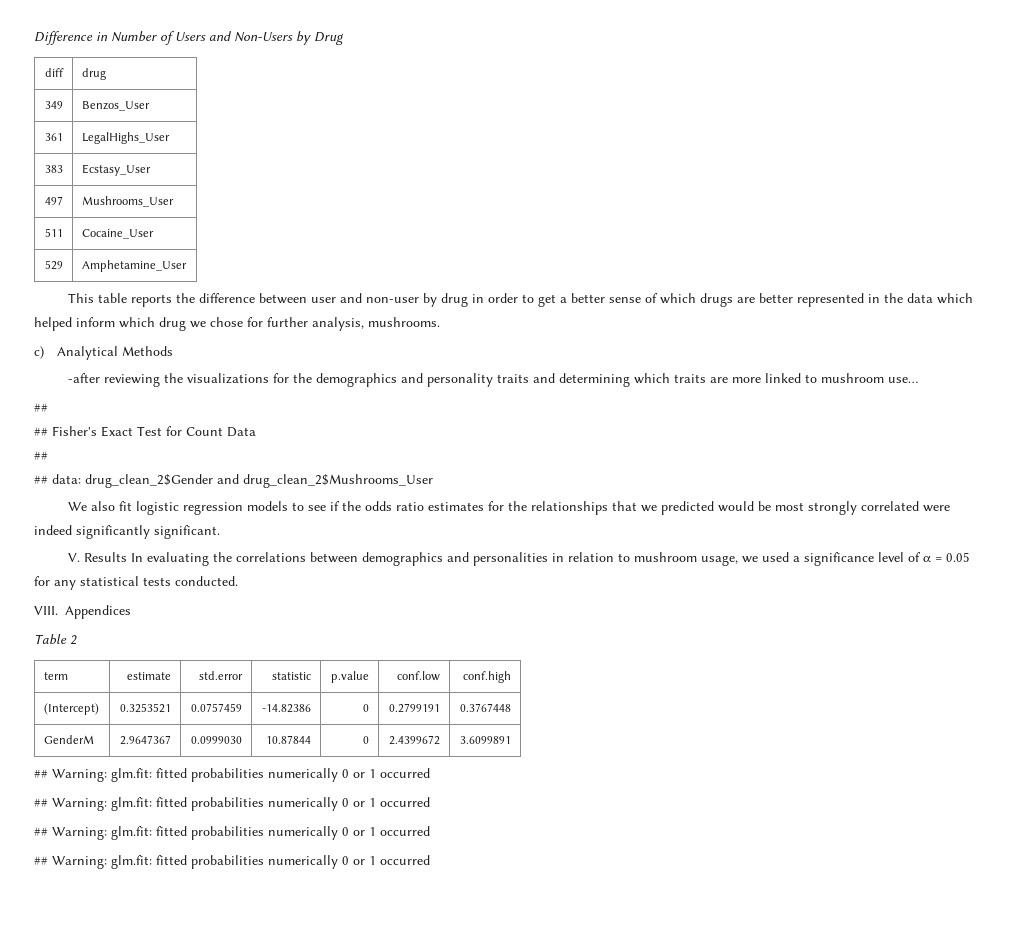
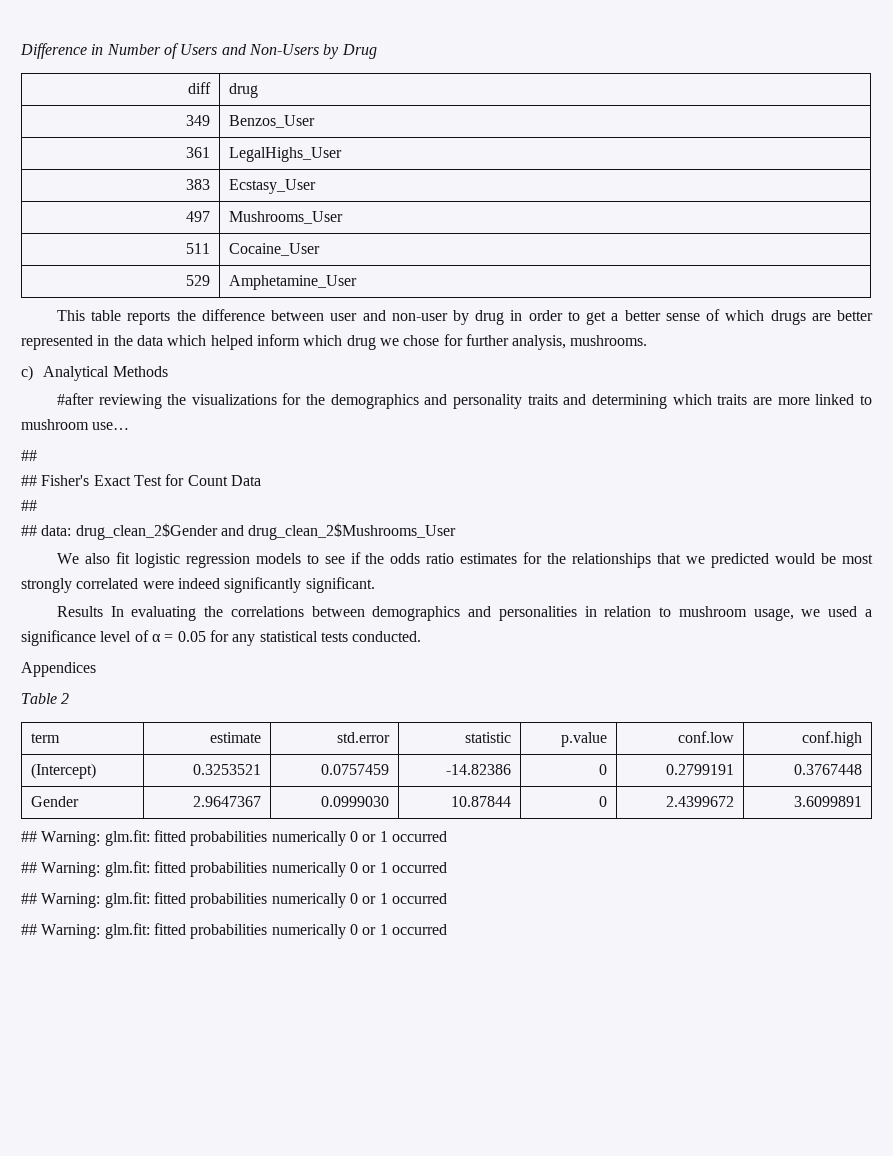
- -after reviewing the visualizations for the demographics and personality traits and determining which traits are more linked to mushroom use…
+ #after reviewing the visualizations for the demographics and personality traits and determining which traits are more linked to mushroom use…
- V. Results In evaluating the correlations between demographics and personalities in relation to mushroom usage, we used a significance level of α = 0.05 for any statistical tests conducted.
+ Results In evaluating the correlations between demographics and personalities in relation to mushroom usage, we used a significance level of α = 0.05 for any statistical tests conducted.
- VIII.
- GenderM | 2.9647367 | 0.0999030 | 10.87844 | 0 | 2.4399672 | 3.6099891
+ Gender | 2.9647367 | 0.0999030 | 10.87844 | 0 | 2.4399672 | 3.6099891

